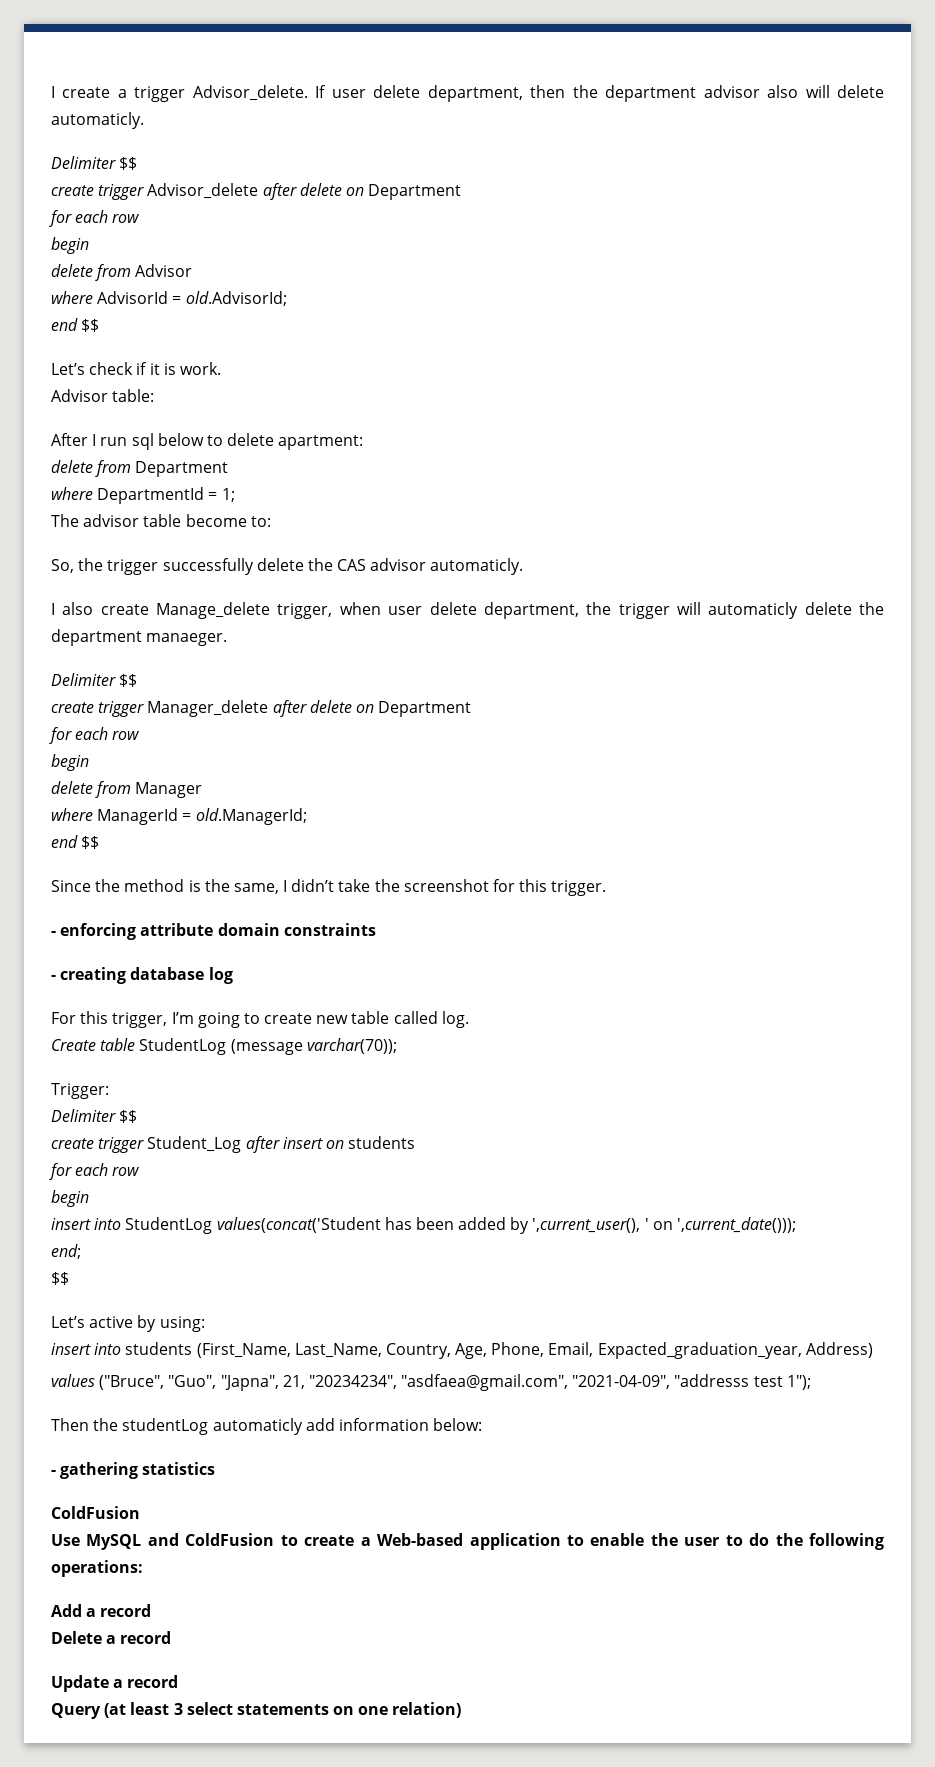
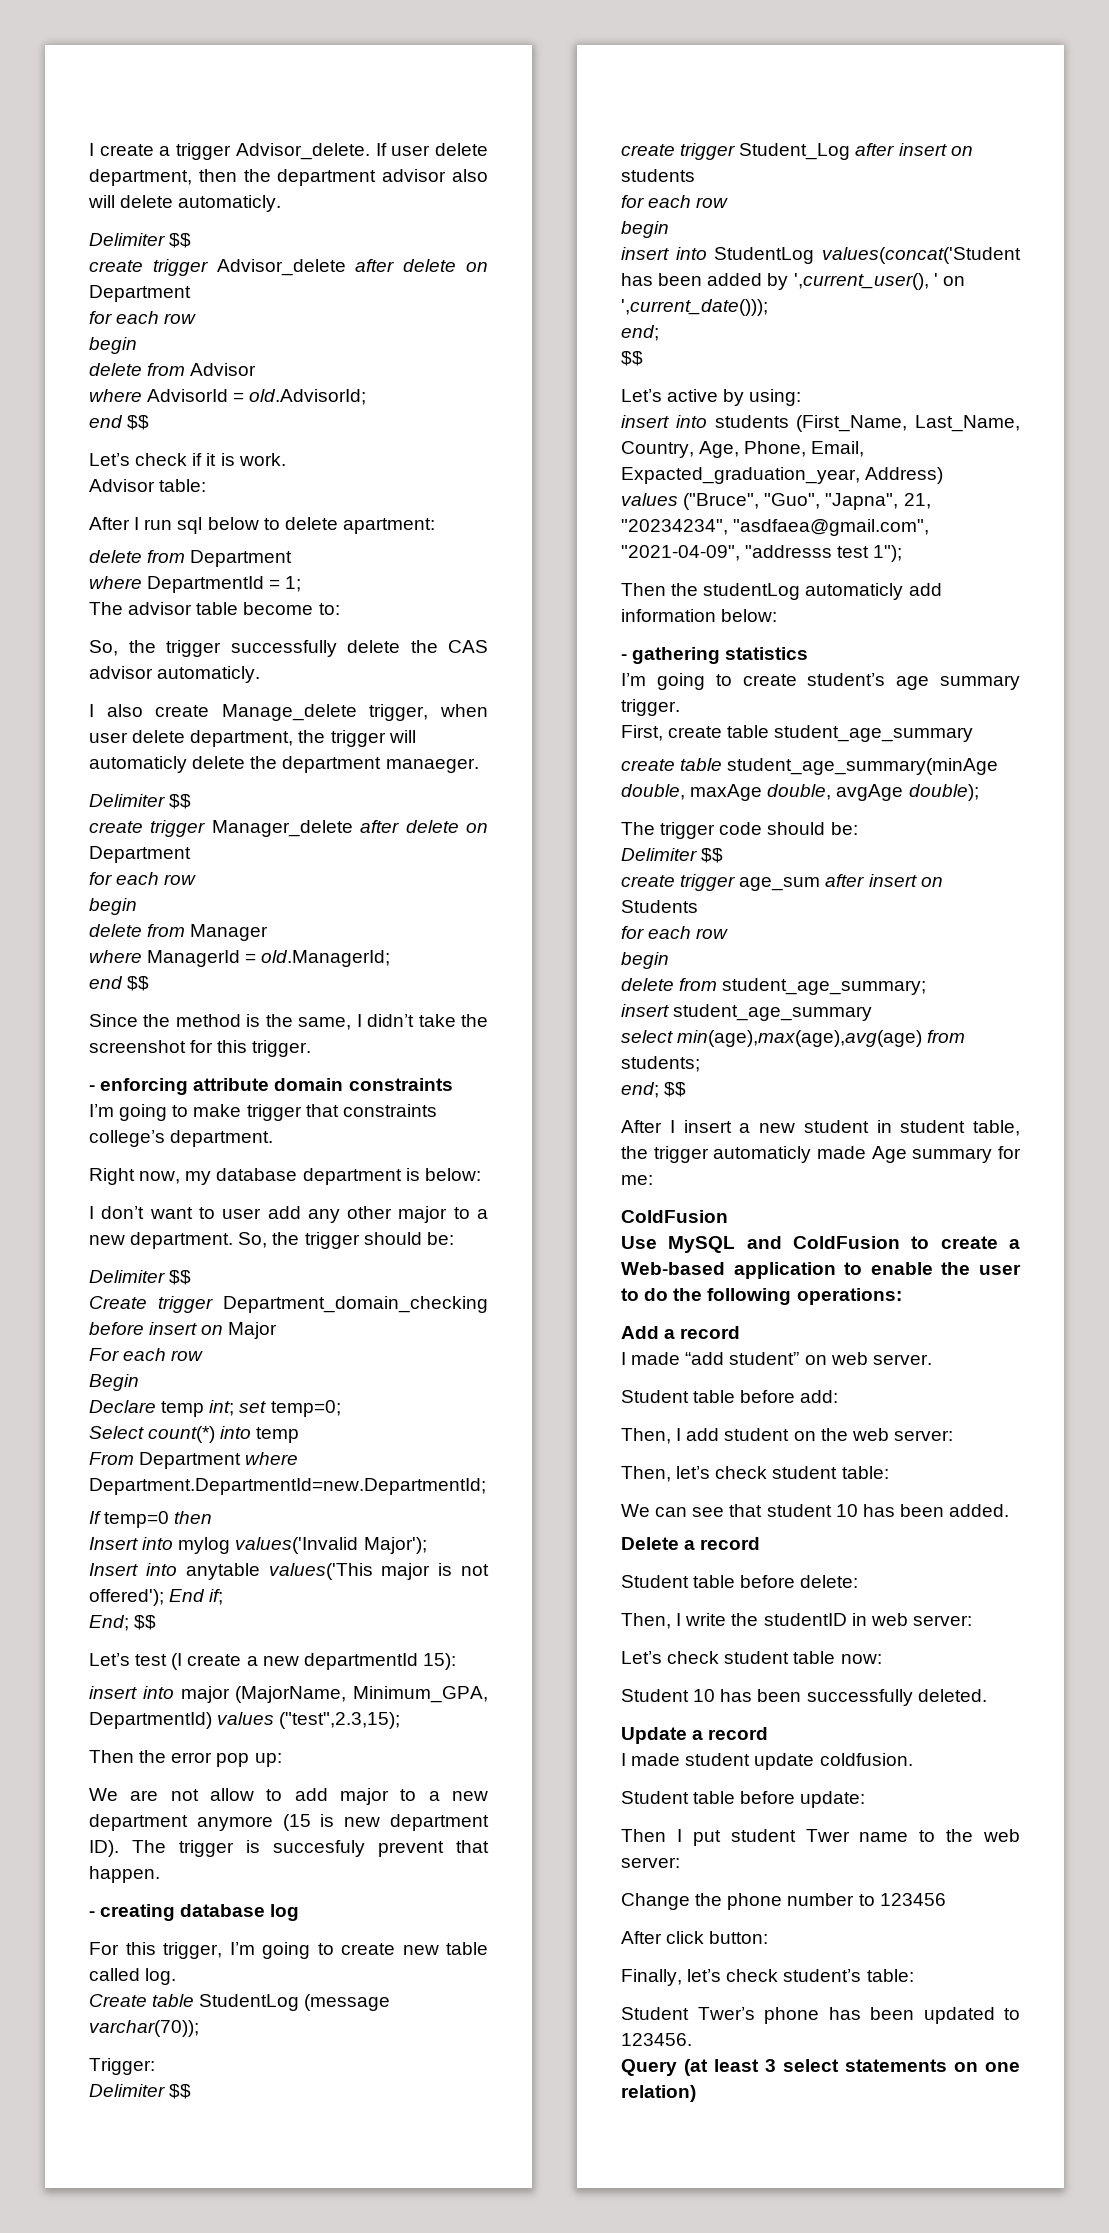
+ I’m going to make trigger that constraints college’s department.
+ Right now, my database department is below:
+ I don’t want to user add any other major to a new department. So, the trigger should be:
+ Delimiter $$
+ Create trigger Department_domain_checking before insert on Major
+ For each row
+ Begin
+ Declare temp int; set temp=0;
+ Select count(*) into temp
+ From Department where Department.DepartmentId=new.DepartmentId;
+ If temp=0 then
+ Insert into mylog values('Invalid Major');
+ Insert into anytable values('This major is not offered'); End if;
+ End; $$
+ Let’s test (I create a new departmentId 15):
+ insert into major (MajorName, Minimum_GPA, DepartmentId) values ("test",2.3,15);
+ Then the error pop up:
+ We are not allow to add major to a new department anymore (15 is new department ID). The trigger is succesfuly prevent that happen.
+ I’m going to create student’s age summary trigger.
+ First, create table student_age_summary
+ create table student_age_summary(minAge double, maxAge double, avgAge double);
+ The trigger code should be:
+ Delimiter $$
+ create trigger age_sum after insert on Students
+ for each row
+ begin
+ delete from student_age_summary;
+ insert student_age_summary
+ select min(age),max(age),avg(age) from students;
+ end; $$
+ After I insert a new student in student table, the trigger automaticly made Age summary for me:
+ I made “add student” on web server.
+ Student table before add:
+ Then, I add student on the web server:
+ Then, let’s check student table:
+ We can see that student 10 has been added.
  Delete a record
+ Student table before delete:
+ Then, I write the studentID in web server:
+ Let’s check student table now:
+ Student 10 has been successfully deleted.
  Update a record
+ I made student update coldfusion.
+ Student table before update:
+ Then I put student Twer name to the web server:
+ Change the phone number to 123456
+ After click button:
+ Finally, let’s check student’s table:
+ Student Twer’s phone has been updated to 123456.

